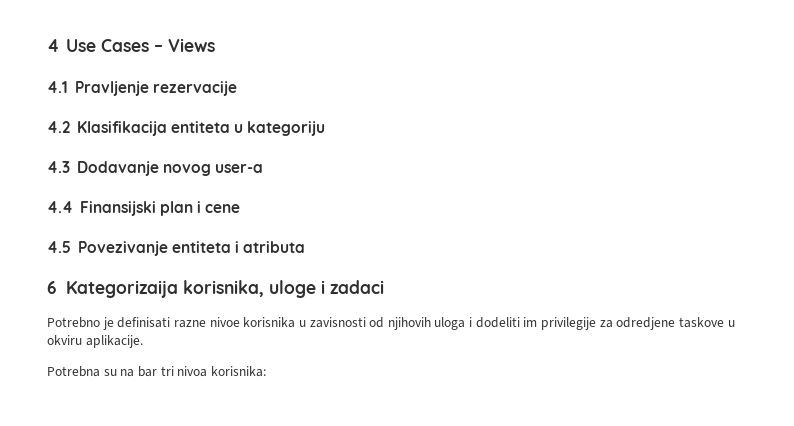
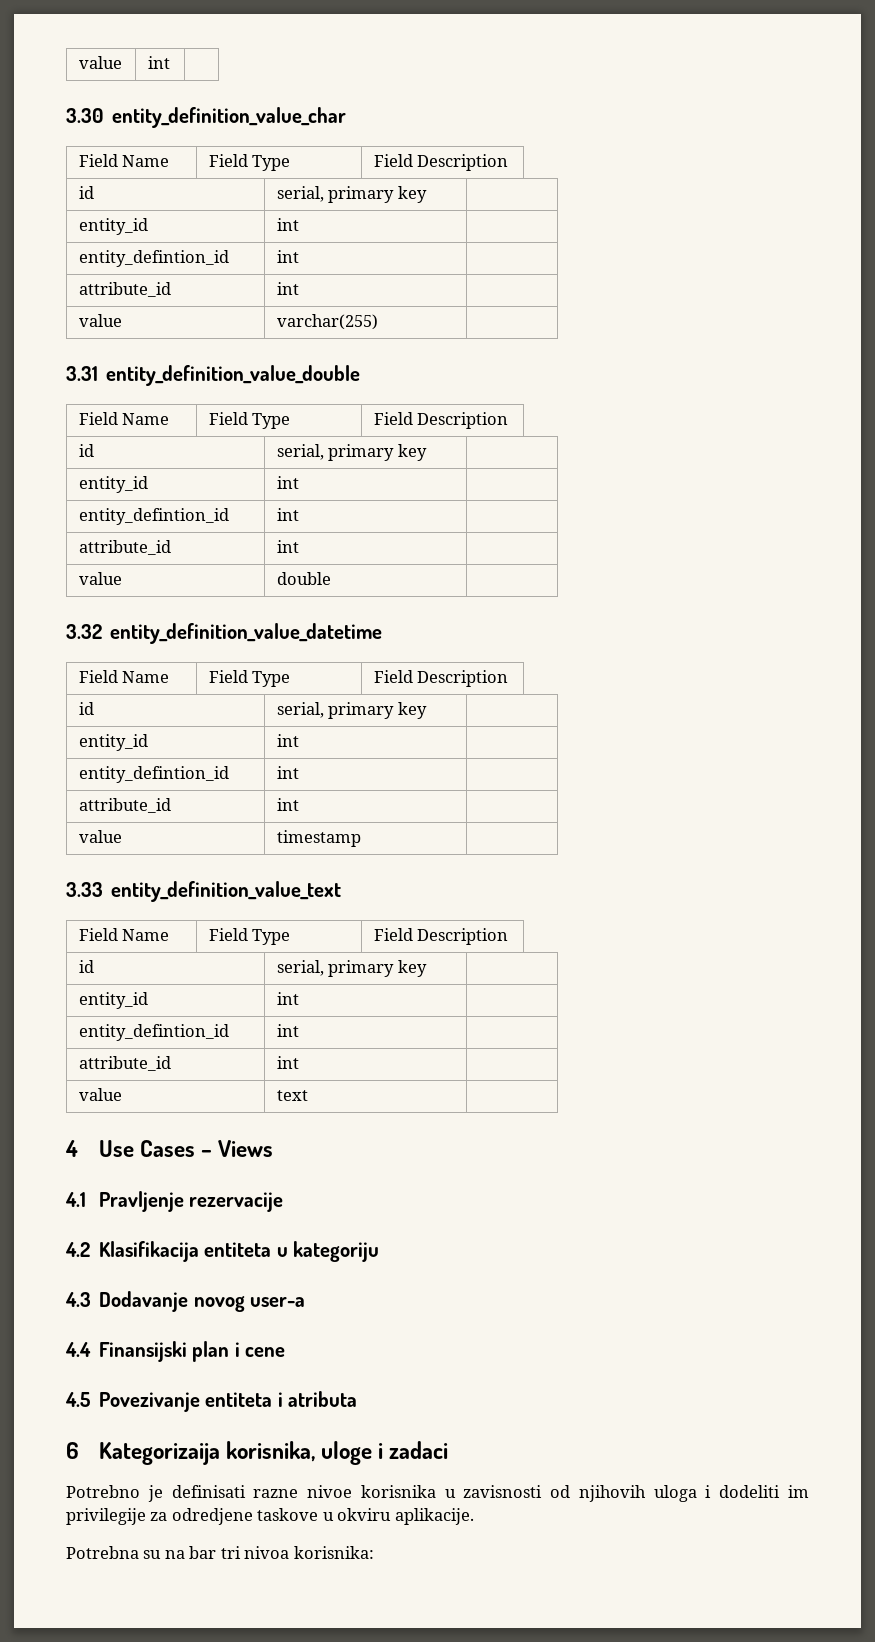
+ value | int |
+ 3.30 entity_definition_value_char
+ Field Name | Field Type | Field Description
+ id | serial, primary key |
+ entity_id | int |
+ entity_defintion_id | int |
+ attribute_id | int |
+ value | varchar(255) |
+ 3.31 entity_definition_value_double
+ Field Name | Field Type | Field Description
+ id | serial, primary key |
+ entity_id | int |
+ entity_defintion_id | int |
+ attribute_id | int |
+ value | double |
+ 3.32 entity_definition_value_datetime
+ Field Name | Field Type | Field Description
+ id | serial, primary key |
+ entity_id | int |
+ entity_defintion_id | int |
+ attribute_id | int |
+ value | timestamp |
+ 3.33 entity_definition_value_text
+ Field Name | Field Type | Field Description
+ id | serial, primary key |
+ entity_id | int |
+ entity_defintion_id | int |
+ attribute_id | int |
+ value | text |

